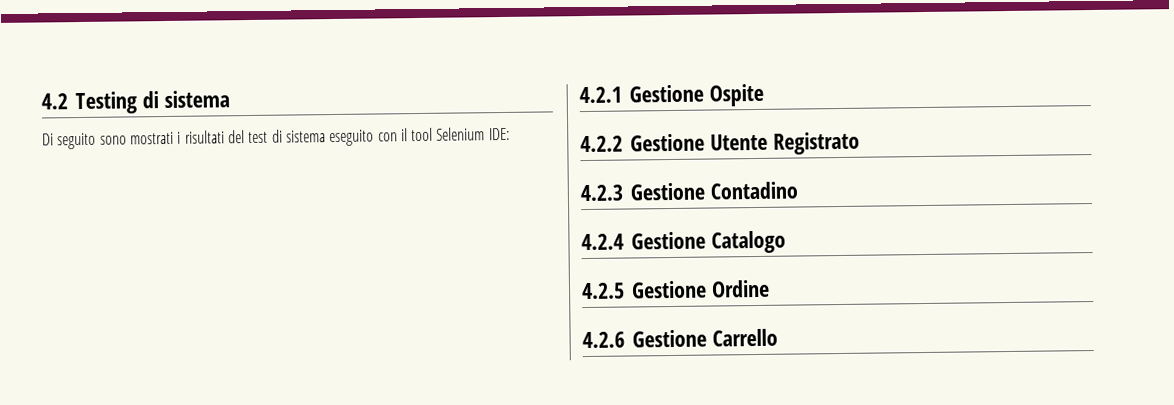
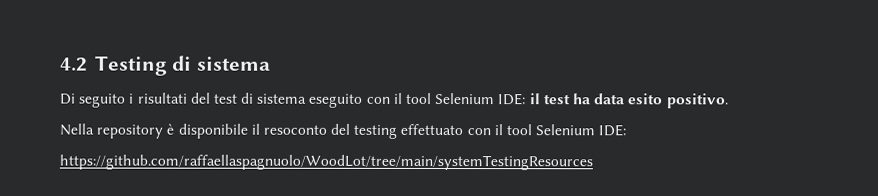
- Di seguito sono mostrati i risultati del test di sistema eseguito con il tool Selenium IDE:
- 4.2.1 Gestione Ospite
- 4.2.2 Gestione Utente Registrato
- 4.2.3 Gestione Contadino
- 4.2.4 Gestione Catalogo
- 4.2.5 Gestione Ordine
- 4.2.6 Gestione Carrello
+ Di seguito i risultati del test di sistema eseguito con il tool Selenium IDE: il test ha data esito positivo.
+ Nella repository è disponibile il resoconto del testing effettuato con il tool Selenium IDE:
+ https://github.com/raffaellaspagnuolo/WoodLot/tree/main/systemTestingResources

